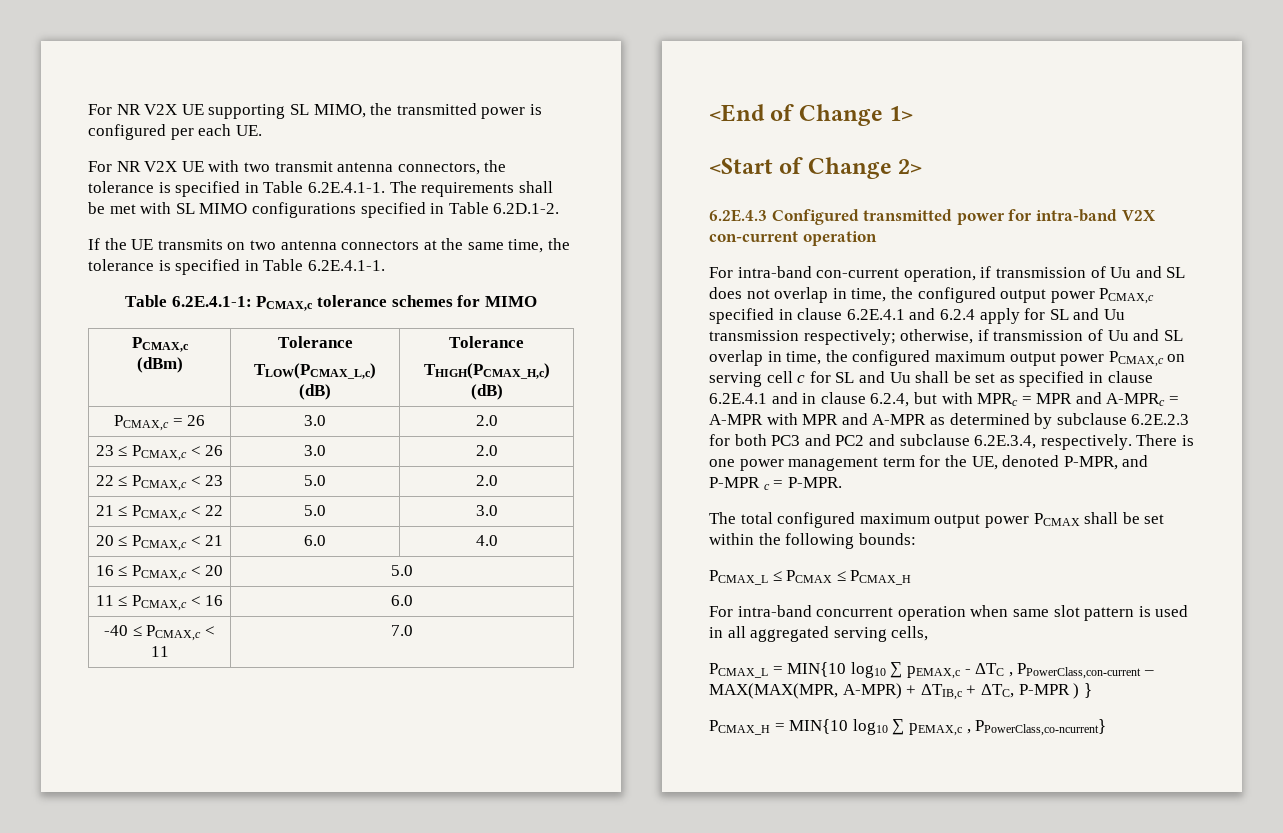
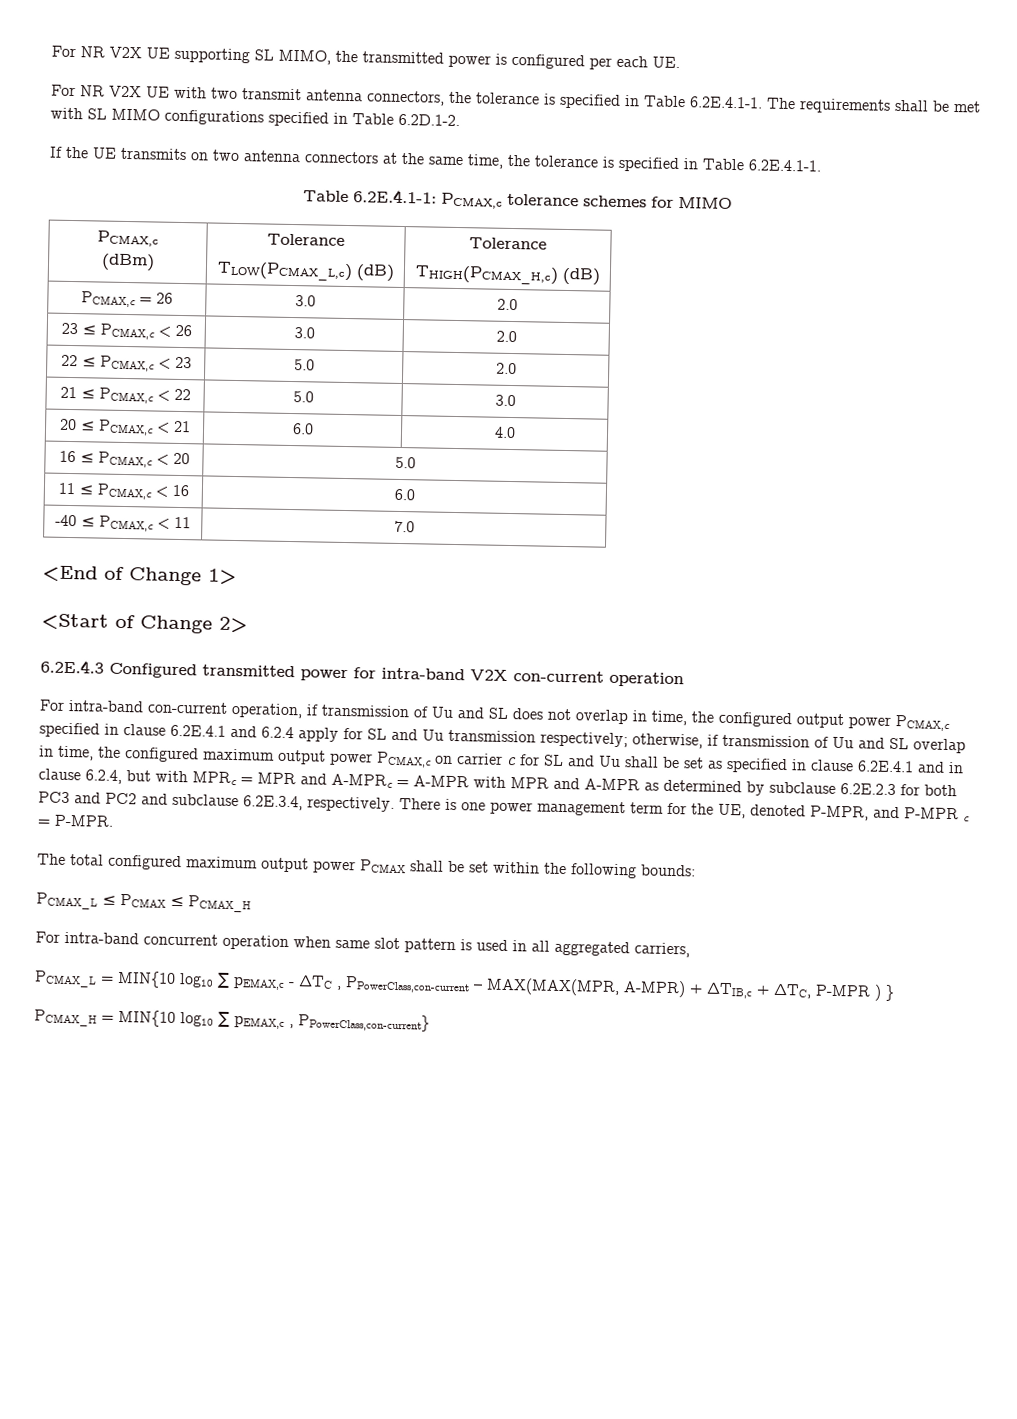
- otherwise, if transmission of Uu and SL overlap in time, the configured maximum output power PCMAX,c on serving cell c for SL and Uu shall be set as specified in clause 6.2E.4.1 and in clause 6.2.4, but with MPRc = MPR and A-MPRc = A-MPR with MPR and A-MPR as determined by subclause 6.2E.2.3 for both PC3 and PC2 and subclause 6.2E.3.4, respectively.
+ otherwise, if transmission of Uu and SL overlap in time, the configured maximum output power PCMAX,c on carrier c for SL and Uu shall be set as specified in clause 6.2E.4.1 and in clause 6.2.4, but with MPRc = MPR and A-MPRc = A-MPR with MPR and A-MPR as determined by subclause 6.2E.2.3 for both PC3 and PC2 and subclause 6.2E.3.4, respectively.
- For intra-band concurrent operation when same slot pattern is used in all aggregated serving cells,
+ For intra-band concurrent operation when same slot pattern is used in all aggregated carriers,
- PCMAX_H = MIN{10 log10 ∑ pEMAX,c , PPowerClass,co-ncurrent}
+ PCMAX_H = MIN{10 log10 ∑ pEMAX,c , PPowerClass,con-current}

